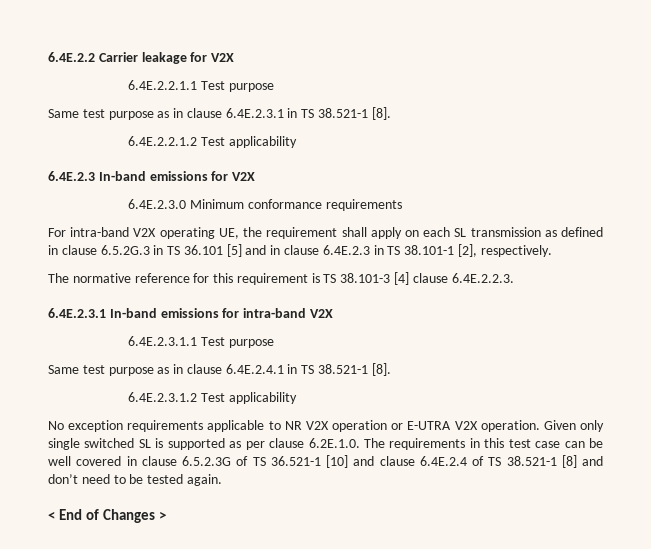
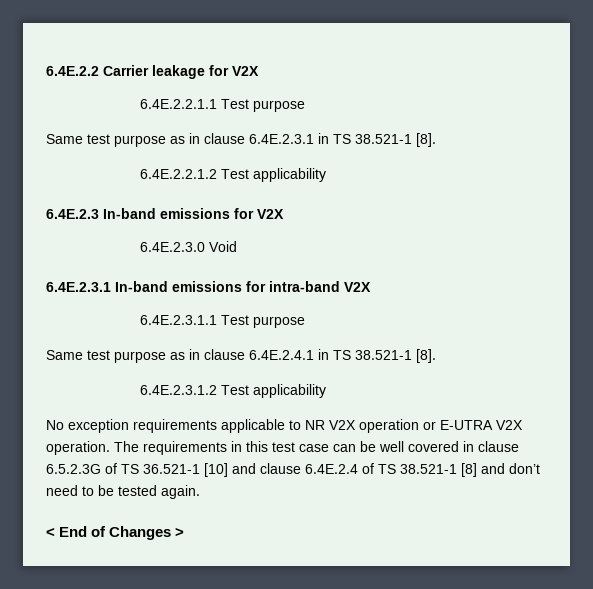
- 6.4E.2.3.0 Minimum conformance requirements
- For intra-band V2X operating UE, the requirement shall apply on each SL transmission as defined in clause 6.5.2G.3 in TS 36.101 [5] and in clause 6.4E.2.3 in TS 38.101-1 [2], respectively.
- The normative reference for this requirement is TS 38.101-3 [4] clause 6.4E.2.2.3.
+ 6.4E.2.3.0 Void
- Given only single switched SL is supported as per clause 6.2E.1.0. The requirements in this test case can be well covered in clause 6.5.2.3G of TS 36.521-1 [10] and clause 6.4E.2.4 of TS 38.521-1 [8] and don’t need to be tested again.
+ The requirements in this test case can be well covered in clause 6.5.2.3G of TS 36.521-1 [10] and clause 6.4E.2.4 of TS 38.521-1 [8] and don’t need to be tested again.

